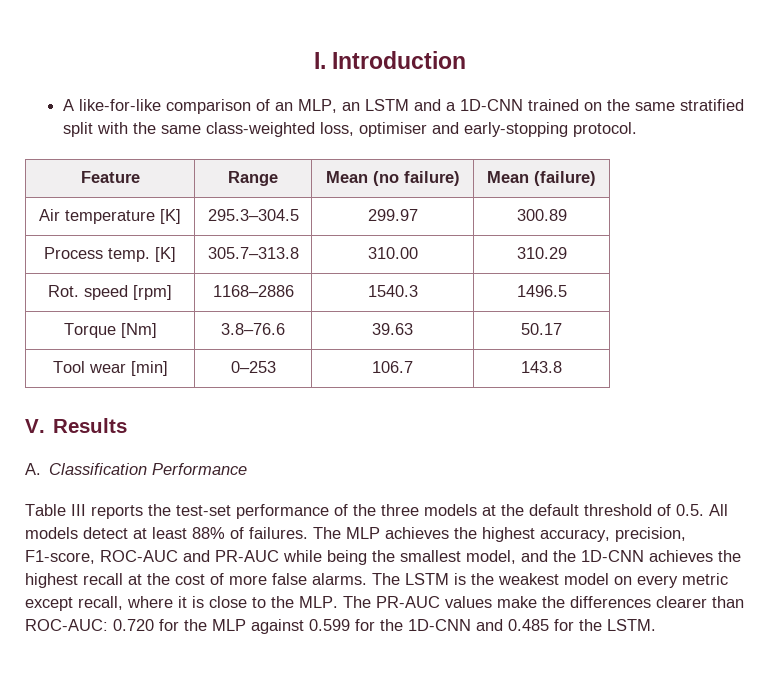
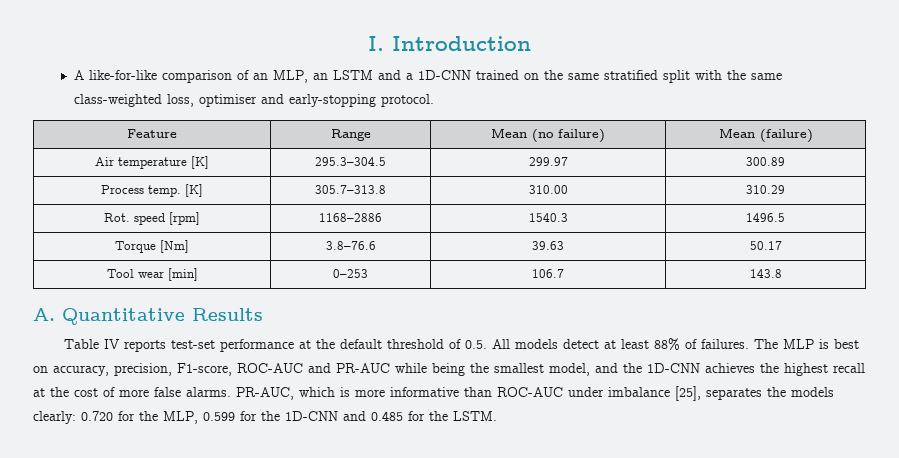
- V. Results
+ A. Quantitative Results
- A. Classification Performance
- Table III reports the test-set performance of the three models at the default threshold of 0.5. All models detect at least 88% of failures.
+ Table IV reports test-set performance at the default threshold of 0.5. All models detect at least 88% of failures.
- The MLP achieves the highest accuracy, precision, F1-score, ROC-AUC and PR-AUC while being the smallest model, and the 1D-CNN achieves the highest recall at the cost of more false alarms.
+ The MLP is best on accuracy, precision, F1-score, ROC-AUC and PR-AUC while being the smallest model, and the 1D-CNN achieves the highest recall at the cost of more false alarms.
- The LSTM is the weakest model on every metric except recall, where it is close to the MLP. The PR-AUC values make the differences clearer than ROC-AUC: 0.720 for the MLP against 0.599 for the 1D-CNN and 0.485 for the LSTM.
+ PR-AUC, which is more informative than ROC-AUC under imbalance [25], separates the models clearly: 0.720 for the MLP, 0.599 for the 1D-CNN and 0.485 for the LSTM.

